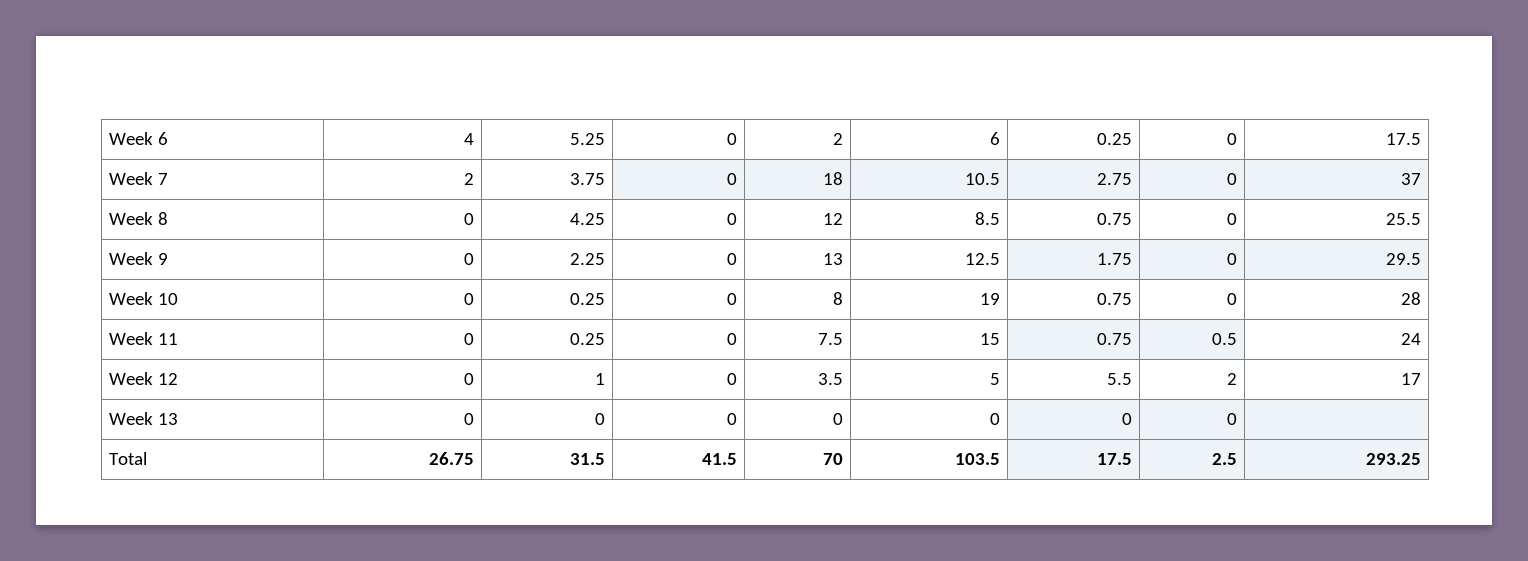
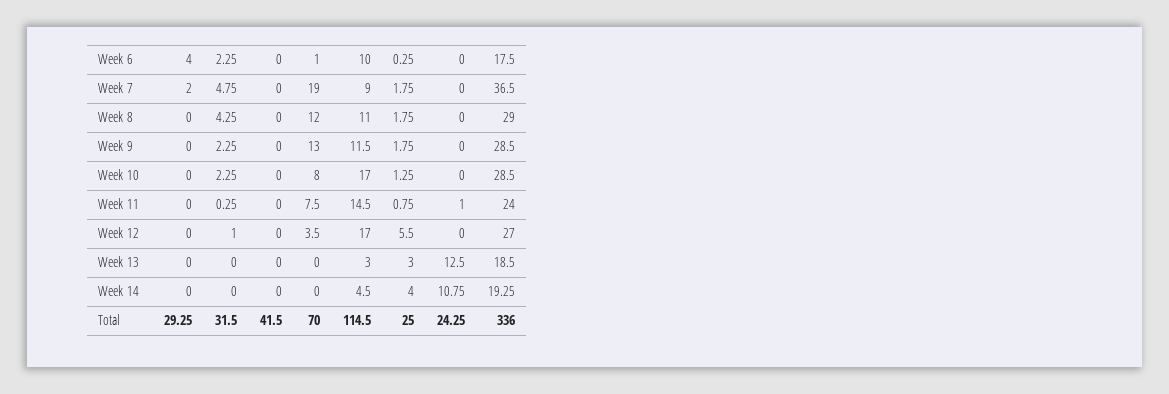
- Week 6 | 4 | 5.25 | 0 | 2 | 6 | 0.25 | 0 | 17.5
+ Week 6 | 4 | 2.25 | 0 | 1 | 10 | 0.25 | 0 | 17.5
- Week 7 | 2 | 3.75 | 0 | 18 | 10.5 | 2.75 | 0 | 37
+ Week 7 | 2 | 4.75 | 0 | 19 | 9 | 1.75 | 0 | 36.5
- Week 8 | 0 | 4.25 | 0 | 12 | 8.5 | 0.75 | 0 | 25.5
+ Week 8 | 0 | 4.25 | 0 | 12 | 11 | 1.75 | 0 | 29
- Week 9 | 0 | 2.25 | 0 | 13 | 12.5 | 1.75 | 0 | 29.5
+ Week 9 | 0 | 2.25 | 0 | 13 | 11.5 | 1.75 | 0 | 28.5
- Week 10 | 0 | 0.25 | 0 | 8 | 19 | 0.75 | 0 | 28
+ Week 10 | 0 | 2.25 | 0 | 8 | 17 | 1.25 | 0 | 28.5
- Week 11 | 0 | 0.25 | 0 | 7.5 | 15 | 0.75 | 0.5 | 24
+ Week 11 | 0 | 0.25 | 0 | 7.5 | 14.5 | 0.75 | 1 | 24
- Week 12 | 0 | 1 | 0 | 3.5 | 5 | 5.5 | 2 | 17
+ Week 12 | 0 | 1 | 0 | 3.5 | 17 | 5.5 | 0 | 27
- Week 13 | 0 | 0 | 0 | 0 | 0 | 0 | 0 |
+ Week 13 | 0 | 0 | 0 | 0 | 3 | 3 | 12.5 | 18.5
+ Week 14 | 0 | 0 | 0 | 0 | 4.5 | 4 | 10.75 | 19.25
- Total | 26.75 | 31.5 | 41.5 | 70 | 103.5 | 17.5 | 2.5 | 293.25
+ Total | 29.25 | 31.5 | 41.5 | 70 | 114.5 | 25 | 24.25 | 336

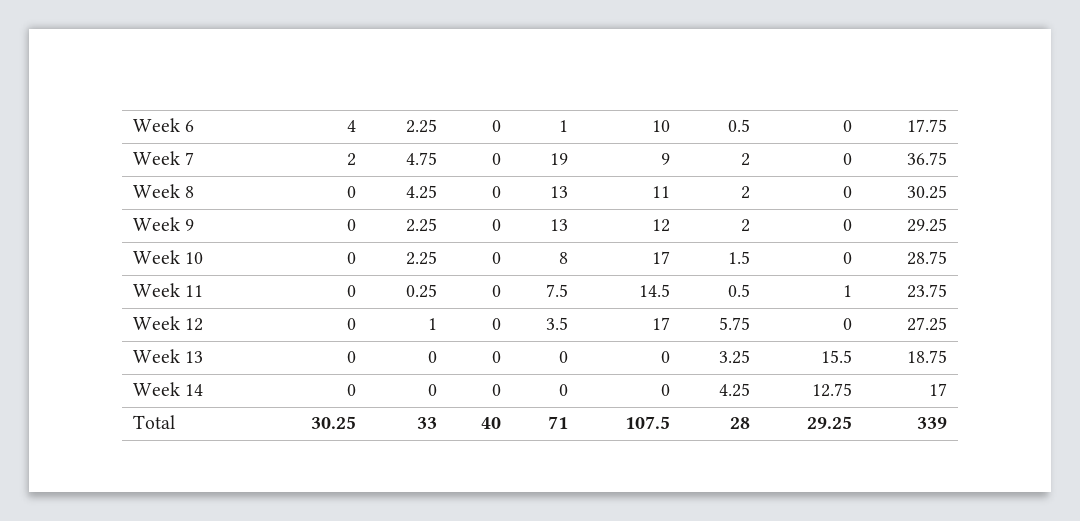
- Week 6 | 4 | 2.25 | 0 | 1 | 10 | 0.25 | 0 | 17.5
+ Week 6 | 4 | 2.25 | 0 | 1 | 10 | 0.5 | 0 | 17.75
- Week 7 | 2 | 4.75 | 0 | 19 | 9 | 1.75 | 0 | 36.5
+ Week 7 | 2 | 4.75 | 0 | 19 | 9 | 2 | 0 | 36.75
- Week 8 | 0 | 4.25 | 0 | 12 | 11 | 1.75 | 0 | 29
+ Week 8 | 0 | 4.25 | 0 | 13 | 11 | 2 | 0 | 30.25
- Week 9 | 0 | 2.25 | 0 | 13 | 11.5 | 1.75 | 0 | 28.5
+ Week 9 | 0 | 2.25 | 0 | 13 | 12 | 2 | 0 | 29.25
- Week 10 | 0 | 2.25 | 0 | 8 | 17 | 1.25 | 0 | 28.5
+ Week 10 | 0 | 2.25 | 0 | 8 | 17 | 1.5 | 0 | 28.75
- Week 11 | 0 | 0.25 | 0 | 7.5 | 14.5 | 0.75 | 1 | 24
+ Week 11 | 0 | 0.25 | 0 | 7.5 | 14.5 | 0.5 | 1 | 23.75
- Week 12 | 0 | 1 | 0 | 3.5 | 17 | 5.5 | 0 | 27
+ Week 12 | 0 | 1 | 0 | 3.5 | 17 | 5.75 | 0 | 27.25
- Week 13 | 0 | 0 | 0 | 0 | 3 | 3 | 12.5 | 18.5
+ Week 13 | 0 | 0 | 0 | 0 | 0 | 3.25 | 15.5 | 18.75
- Week 14 | 0 | 0 | 0 | 0 | 4.5 | 4 | 10.75 | 19.25
- Total | 29.25 | 31.5 | 41.5 | 70 | 114.5 | 25 | 24.25 | 336
+ Week 14 | 0 | 0 | 0 | 0 | 0 | 4.25 | 12.75 | 17
+ Total | 30.25 | 33 | 40 | 71 | 107.5 | 28 | 29.25 | 339

